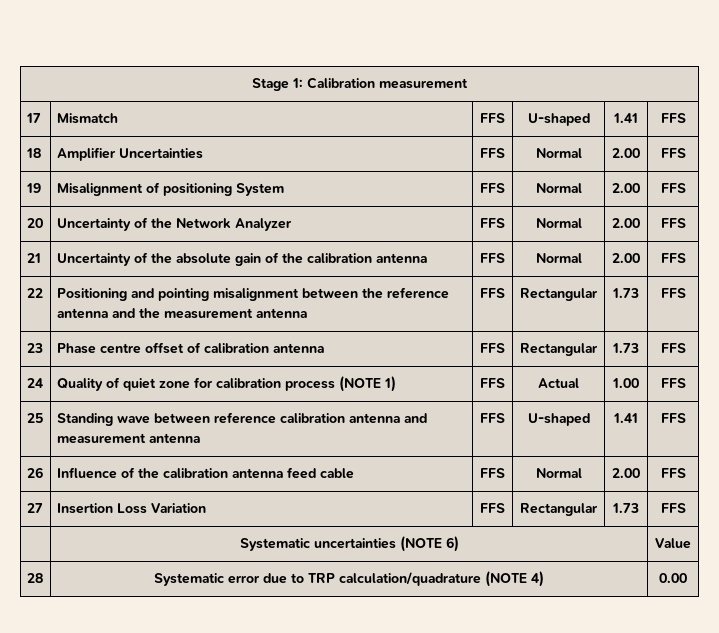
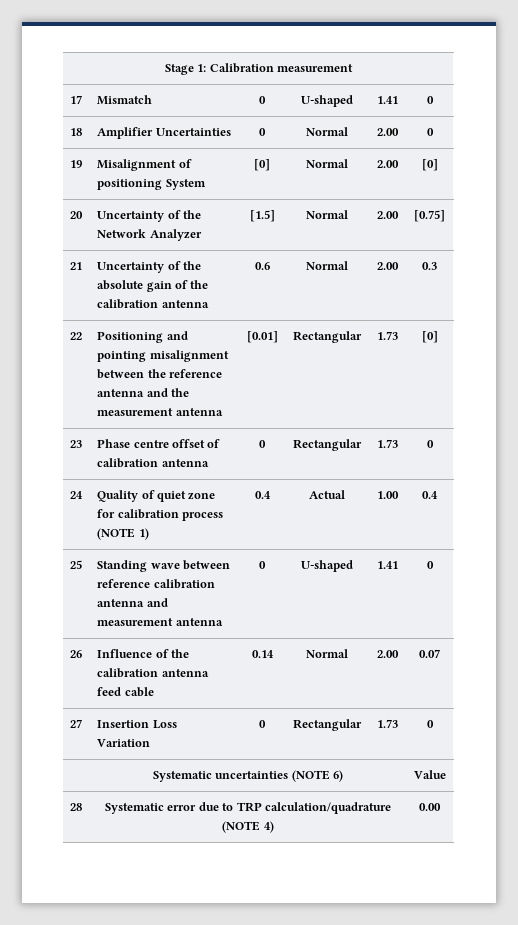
- 17 | Mismatch | FFS | U-shaped | 1.41 | FFS
+ 17 | Mismatch | 0 | U-shaped | 1.41 | 0
- 18 | Amplifier Uncertainties | FFS | Normal | 2.00 | FFS
+ 18 | Amplifier Uncertainties | 0 | Normal | 2.00 | 0
- 19 | Misalignment of positioning System | FFS | Normal | 2.00 | FFS
+ 19 | Misalignment of positioning System | [0] | Normal | 2.00 | [0]
- 20 | Uncertainty of the Network Analyzer | FFS | Normal | 2.00 | FFS
+ 20 | Uncertainty of the Network Analyzer | [1.5] | Normal | 2.00 | [0.75]
- 21 | Uncertainty of the absolute gain of the calibration antenna | FFS | Normal | 2.00 | FFS
+ 21 | Uncertainty of the absolute gain of the calibration antenna | 0.6 | Normal | 2.00 | 0.3
- 22 | Positioning and pointing misalignment between the reference antenna and the measurement antenna | FFS | Rectangular | 1.73 | FFS
+ 22 | Positioning and pointing misalignment between the reference antenna and the measurement antenna | [0.01] | Rectangular | 1.73 | [0]
- 23 | Phase centre offset of calibration antenna | FFS | Rectangular | 1.73 | FFS
+ 23 | Phase centre offset of calibration antenna | 0 | Rectangular | 1.73 | 0
- 24 | Quality of quiet zone for calibration process (NOTE 1) | FFS | Actual | 1.00 | FFS
+ 24 | Quality of quiet zone for calibration process (NOTE 1) | 0.4 | Actual | 1.00 | 0.4
- 25 | Standing wave between reference calibration antenna and measurement antenna | FFS | U-shaped | 1.41 | FFS
+ 25 | Standing wave between reference calibration antenna and measurement antenna | 0 | U-shaped | 1.41 | 0
- 26 | Influence of the calibration antenna feed cable | FFS | Normal | 2.00 | FFS
+ 26 | Influence of the calibration antenna feed cable | 0.14 | Normal | 2.00 | 0.07
- 27 | Insertion Loss Variation | FFS | Rectangular | 1.73 | FFS
+ 27 | Insertion Loss Variation | 0 | Rectangular | 1.73 | 0

